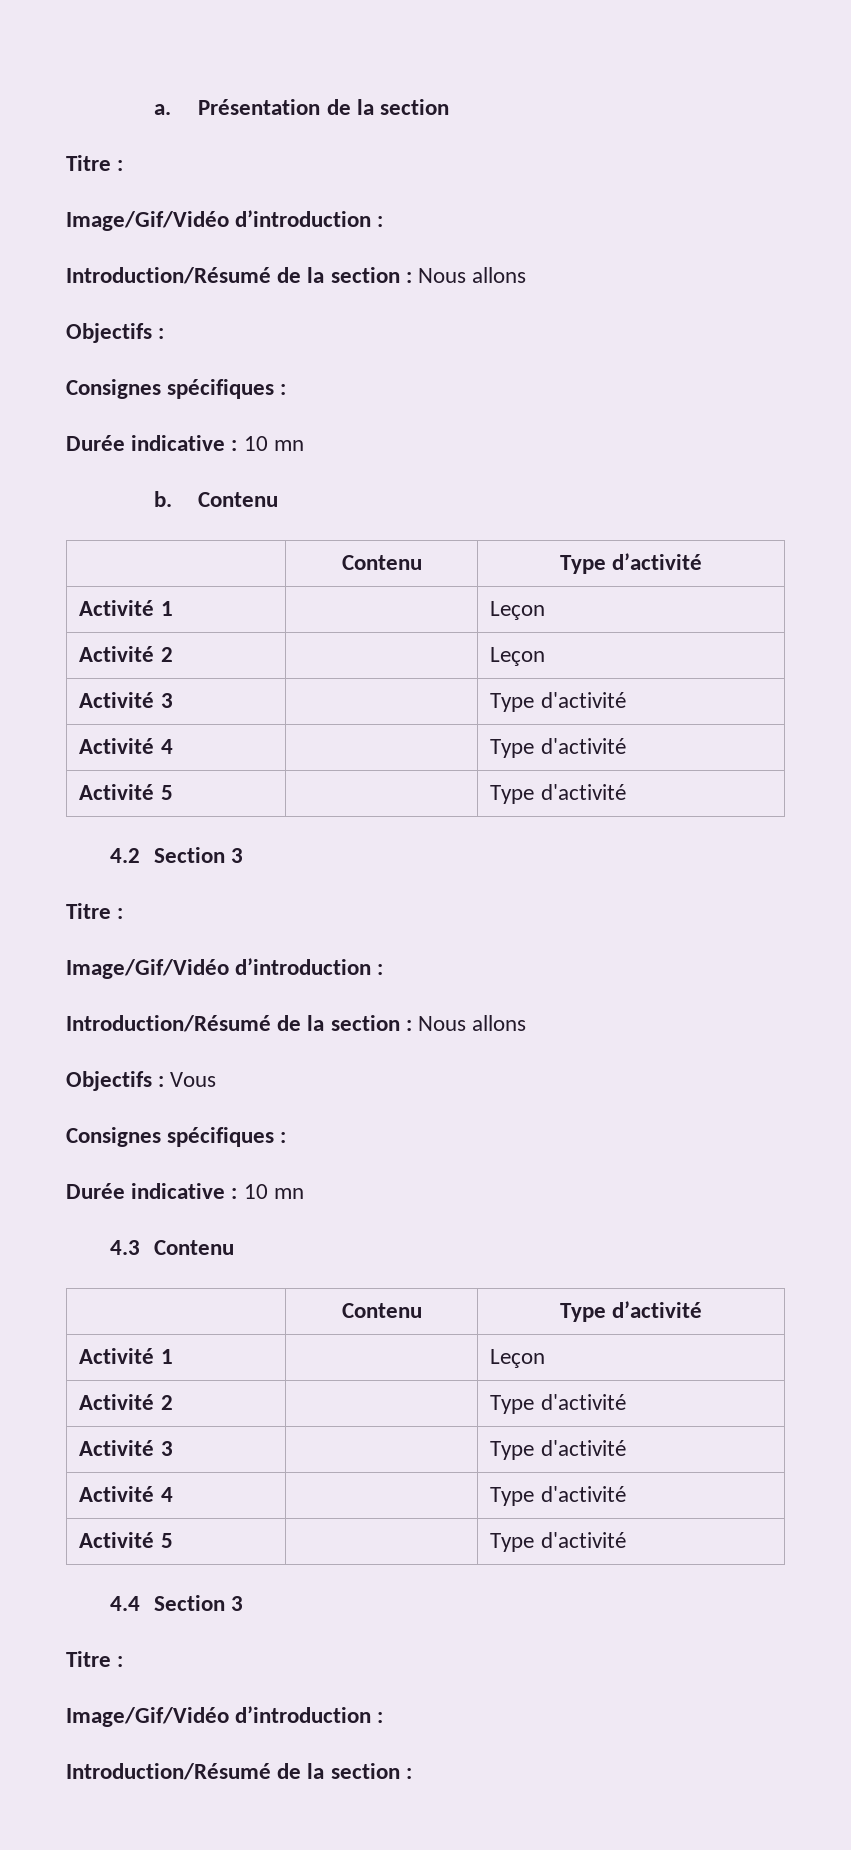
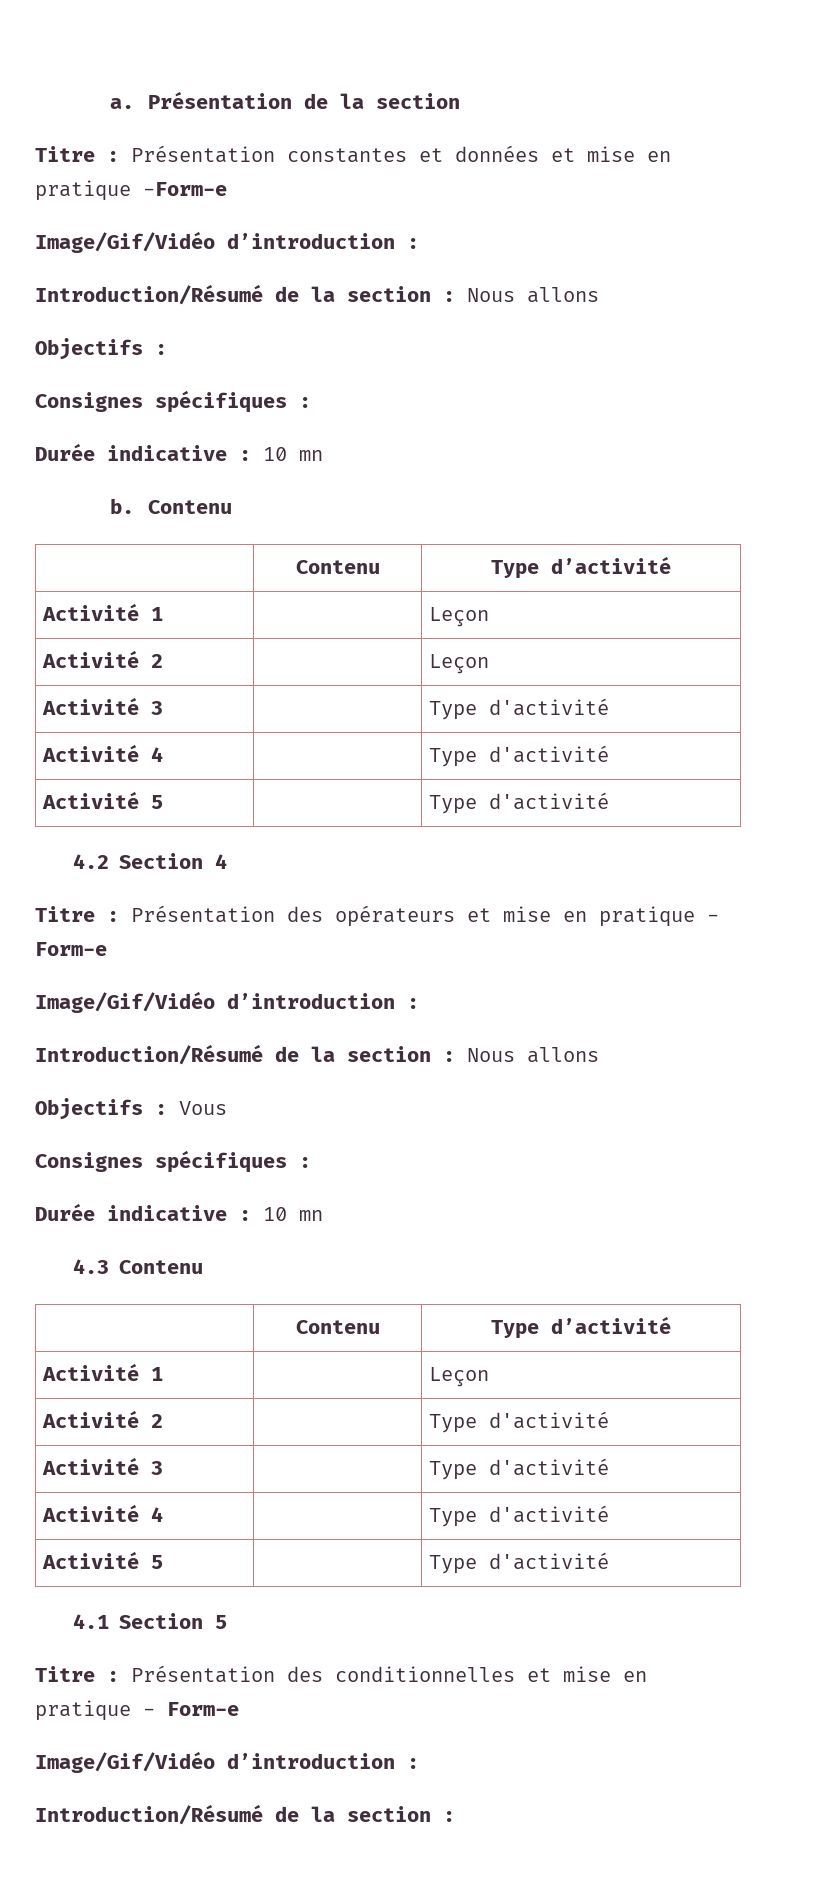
  Présentation de la section
- Titre :
+ Titre : Présentation constantes et données et mise en pratique -Form-e
- 4.2 Section 3
- Titre :
+ 4.2 Section 4
+ Titre : Présentation des opérateurs et mise en pratique - Form-e
- 4.4 Section 3
- Titre :
+ 4.1 Section 5
+ Titre : Présentation des conditionnelles et mise en pratique - Form-e

